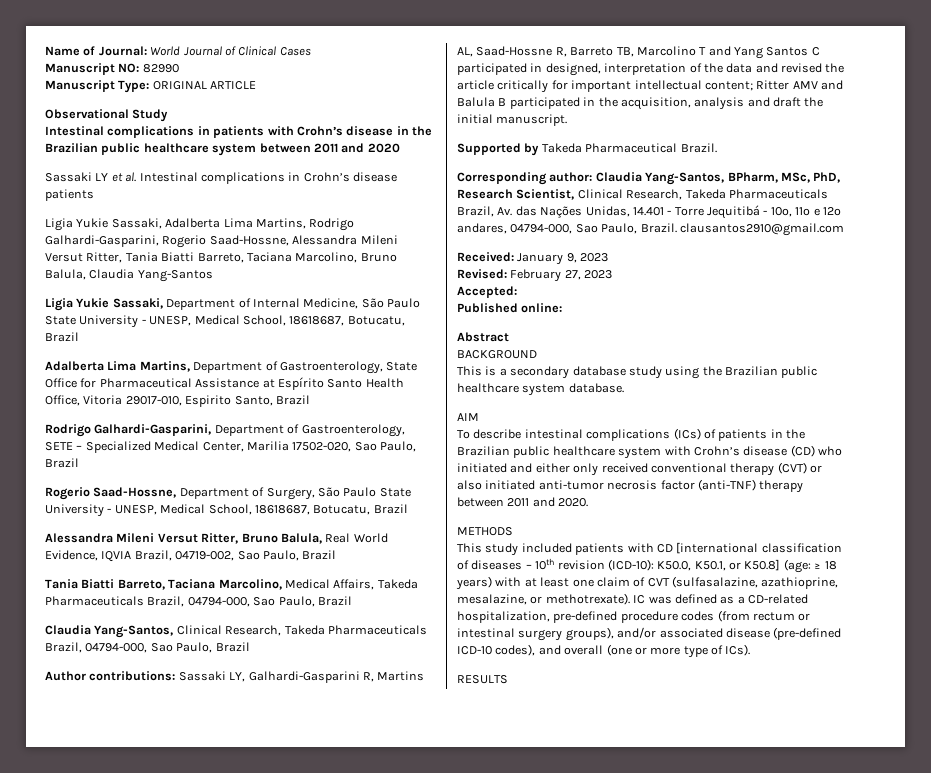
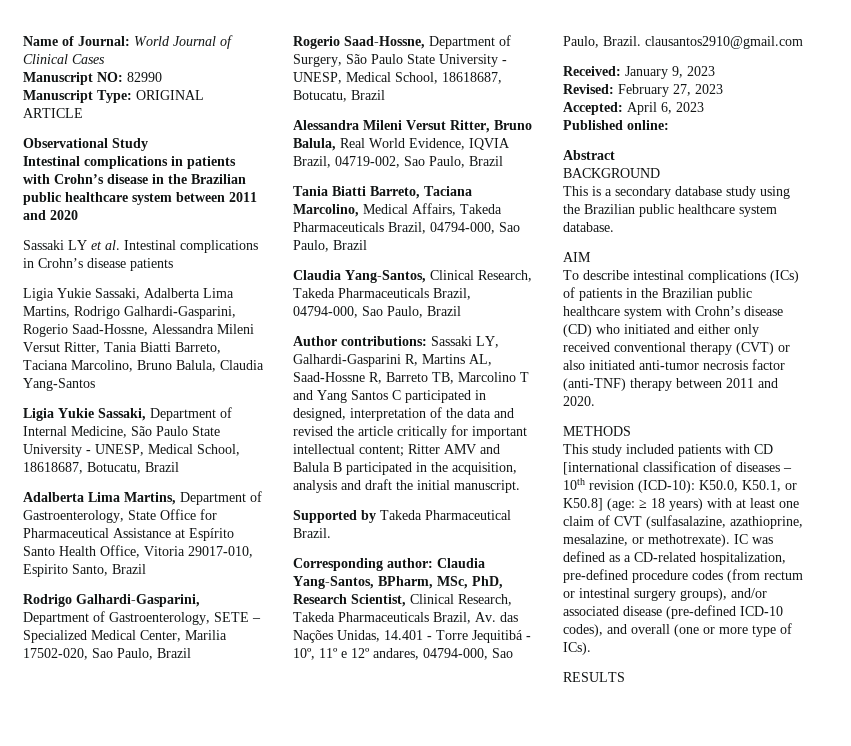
- Accepted:
+ Accepted: April 6, 2023

